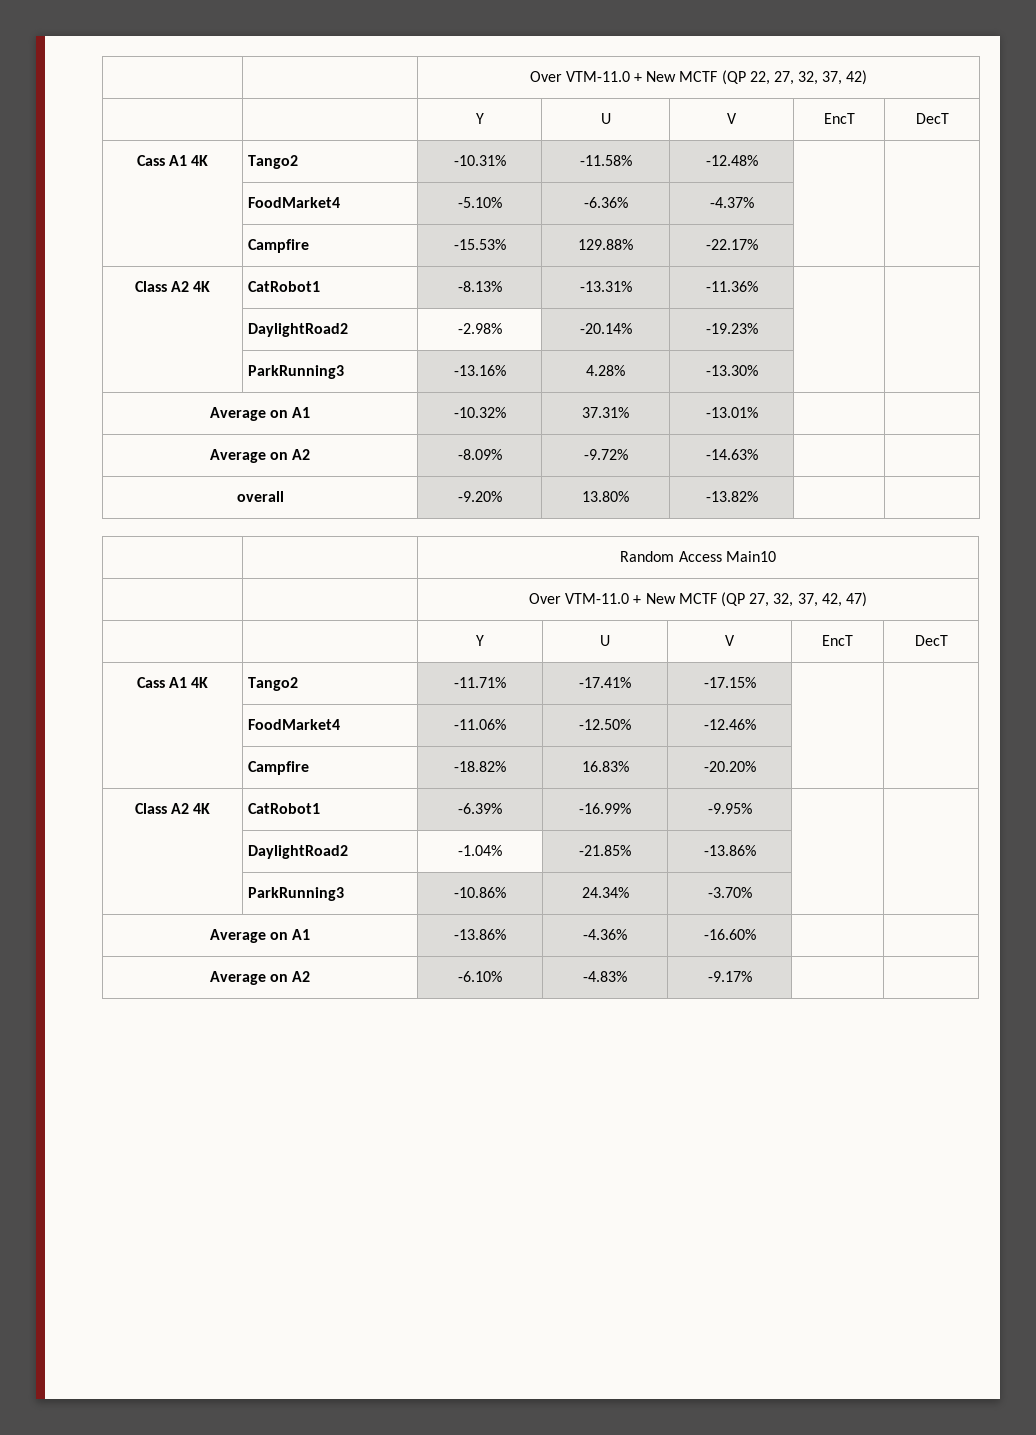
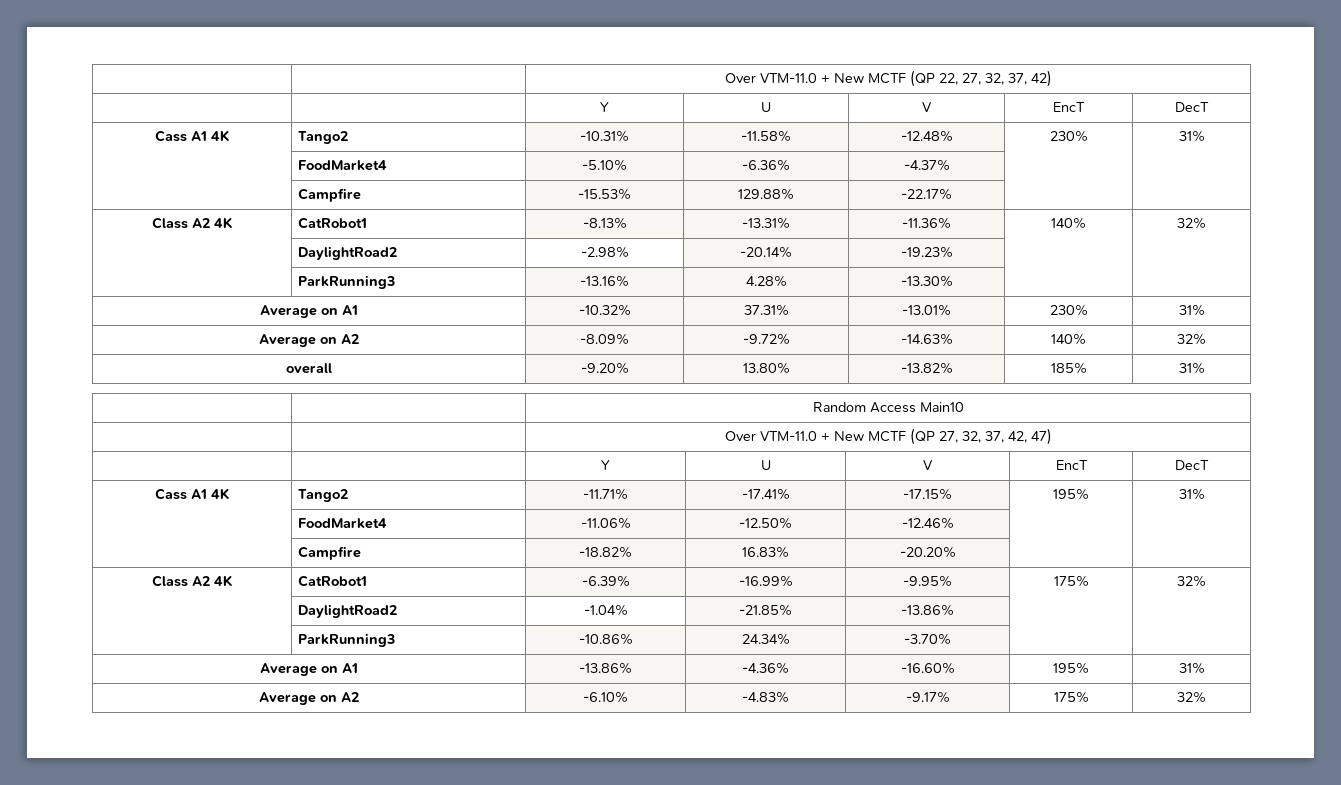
- Cass A1 4K | Tango2 | -10.31% | -11.58% | -12.48% | |
+ Cass A1 4K | Tango2 | -10.31% | -11.58% | -12.48% | 230% | 31%
- Class A2 4K | CatRobot1 | -8.13% | -13.31% | -11.36% | |
+ Class A2 4K | CatRobot1 | -8.13% | -13.31% | -11.36% | 140% | 32%
- Average on A1 | -10.32% | 37.31% | -13.01% | |
+ Average on A1 | -10.32% | 37.31% | -13.01% | 230% | 31%
- Average on A2 | -8.09% | -9.72% | -14.63% | |
+ Average on A2 | -8.09% | -9.72% | -14.63% | 140% | 32%
- overall | -9.20% | 13.80% | -13.82% | |
+ overall | -9.20% | 13.80% | -13.82% | 185% | 31%
- Cass A1 4K | Tango2 | -11.71% | -17.41% | -17.15% | |
+ Cass A1 4K | Tango2 | -11.71% | -17.41% | -17.15% | 195% | 31%
- Class A2 4K | CatRobot1 | -6.39% | -16.99% | -9.95% | |
+ Class A2 4K | CatRobot1 | -6.39% | -16.99% | -9.95% | 175% | 32%
- Average on A1 | -13.86% | -4.36% | -16.60% | |
+ Average on A1 | -13.86% | -4.36% | -16.60% | 195% | 31%
- Average on A2 | -6.10% | -4.83% | -9.17% | |
+ Average on A2 | -6.10% | -4.83% | -9.17% | 175% | 32%

